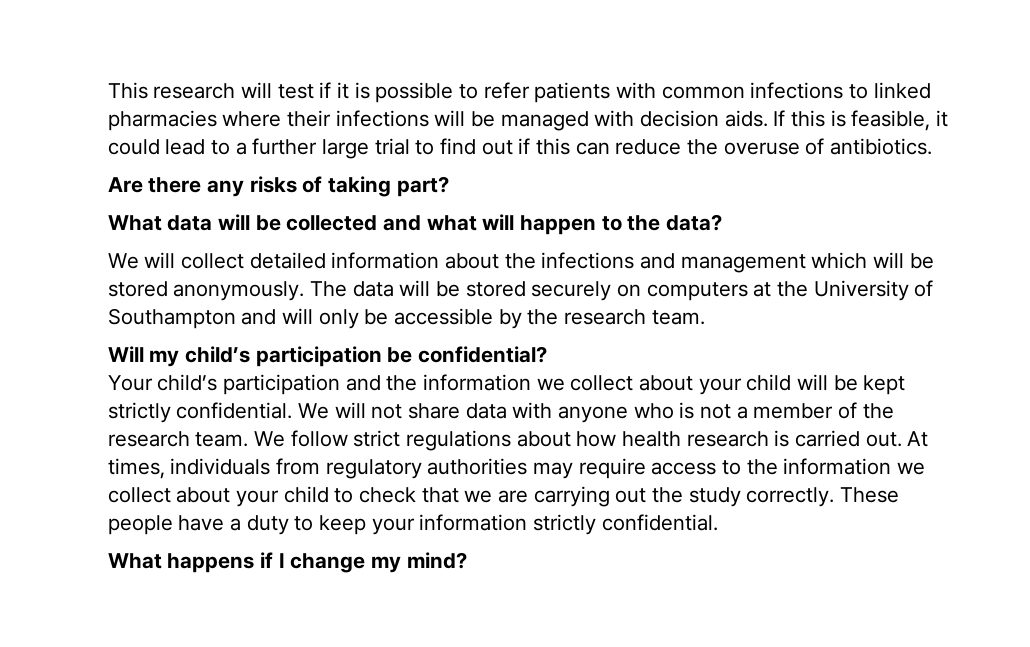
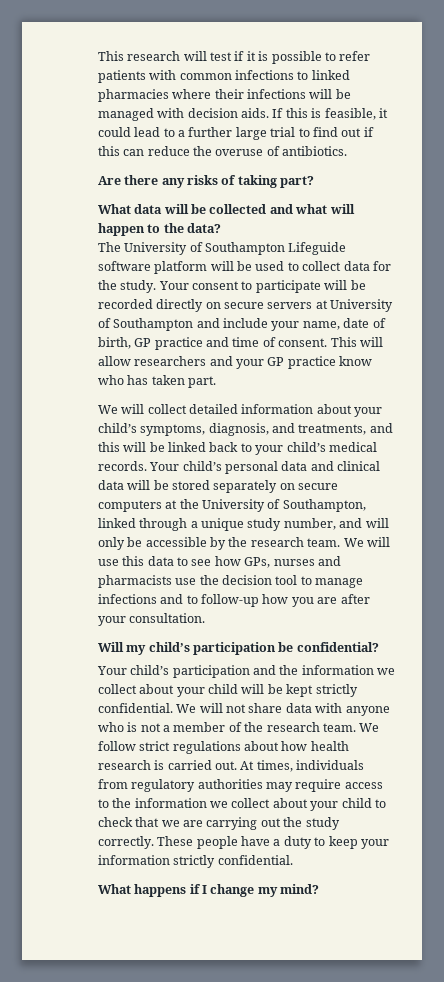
+ The University of Southampton Lifeguide software platform will be used to collect data for the study. Your consent to participate will be recorded directly on secure servers at University of Southampton and include your name, date of birth, GP practice and time of consent. This will allow researchers and your GP practice know who has taken part.
- We will collect detailed information about the infections and management which will be stored anonymously. The data will be stored securely on computers at the University of Southampton and will only be accessible by the research team.
+ We will collect detailed information about your child’s symptoms, diagnosis, and treatments, and this will be linked back to your child’s medical records. Your child’s personal data and clinical data will be stored separately on secure computers at the University of Southampton, linked through a unique study number, and will only be accessible by the research team. We will use this data to see how GPs, nurses and pharmacists use the decision tool to manage infections and to follow-up how you are after your consultation.

